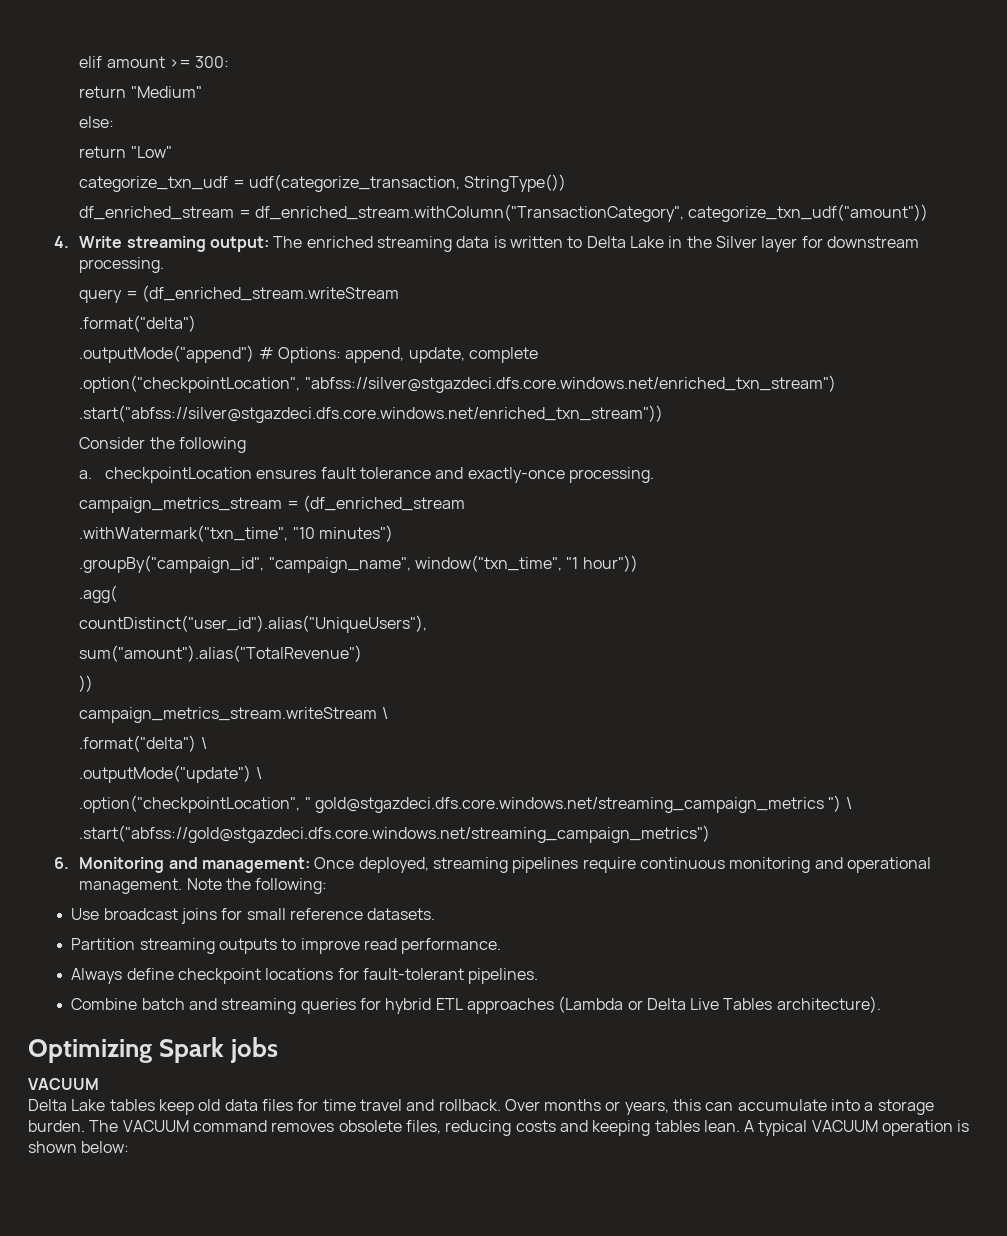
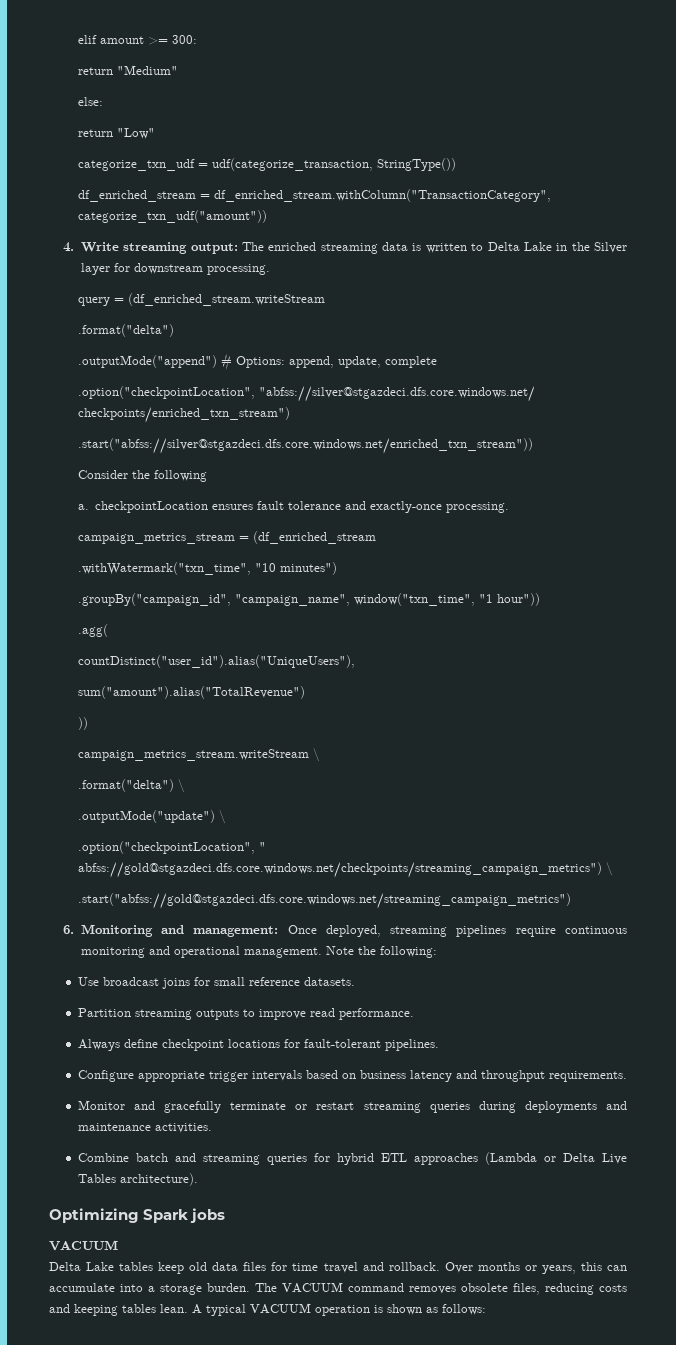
- .option("checkpointLocation", "abfss://silver@stgazdeci.dfs.core.windows.net/enriched_txn_stream")
+ .option("checkpointLocation", "abfss://silver@stgazdeci.dfs.core.windows.net/ checkpoints/enriched_txn_stream")
- .option("checkpointLocation", " gold@stgazdeci.dfs.core.windows.net/streaming_campaign_metrics ") \
+ .option("checkpointLocation", " abfss://gold@stgazdeci.dfs.core.windows.net/checkpoints/streaming_campaign_metrics") \
+ Configure appropriate trigger intervals based on business latency and throughput requirements.
+ Monitor and gracefully terminate or restart streaming queries during deployments and maintenance activities.
- A typical VACUUM operation is shown below:
+ A typical VACUUM operation is shown as follows:

